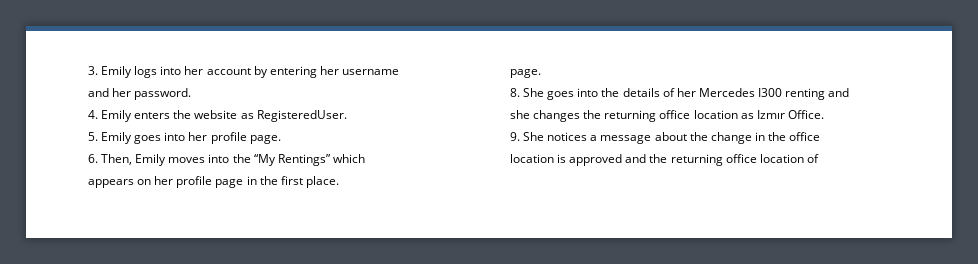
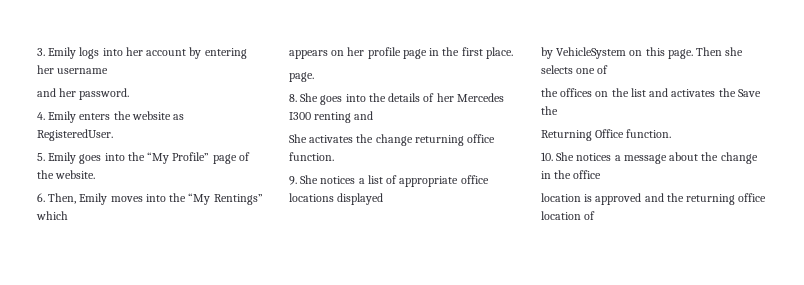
- 5. Emily goes into her profile page.
+ 5. Emily goes into the “My Profile” page of the website.
- she changes the returning office location as Izmır Office.
- 9. She notices a message about the change in the office
+ She activates the change returning office function.
+ 9. She notices a list of appropriate office locations displayed
+ by VehicleSystem on this page. Then she selects one of
+ the offices on the list and activates the Save the
+ Returning Office function.
+ 10. She notices a message about the change in the office

